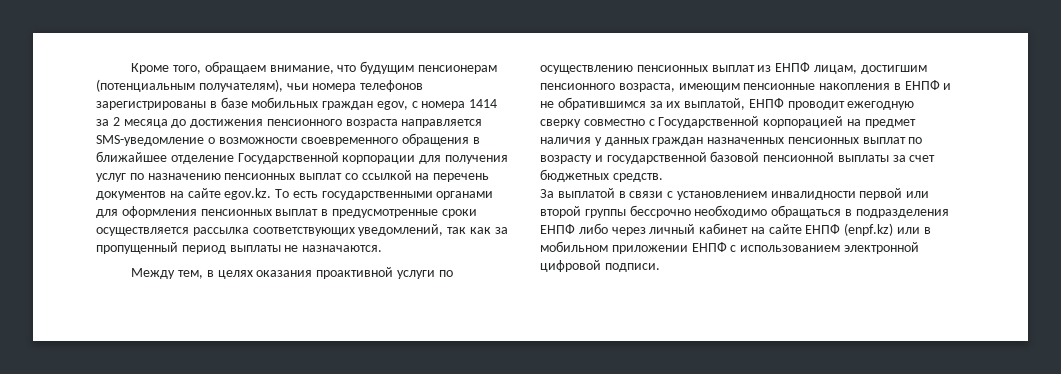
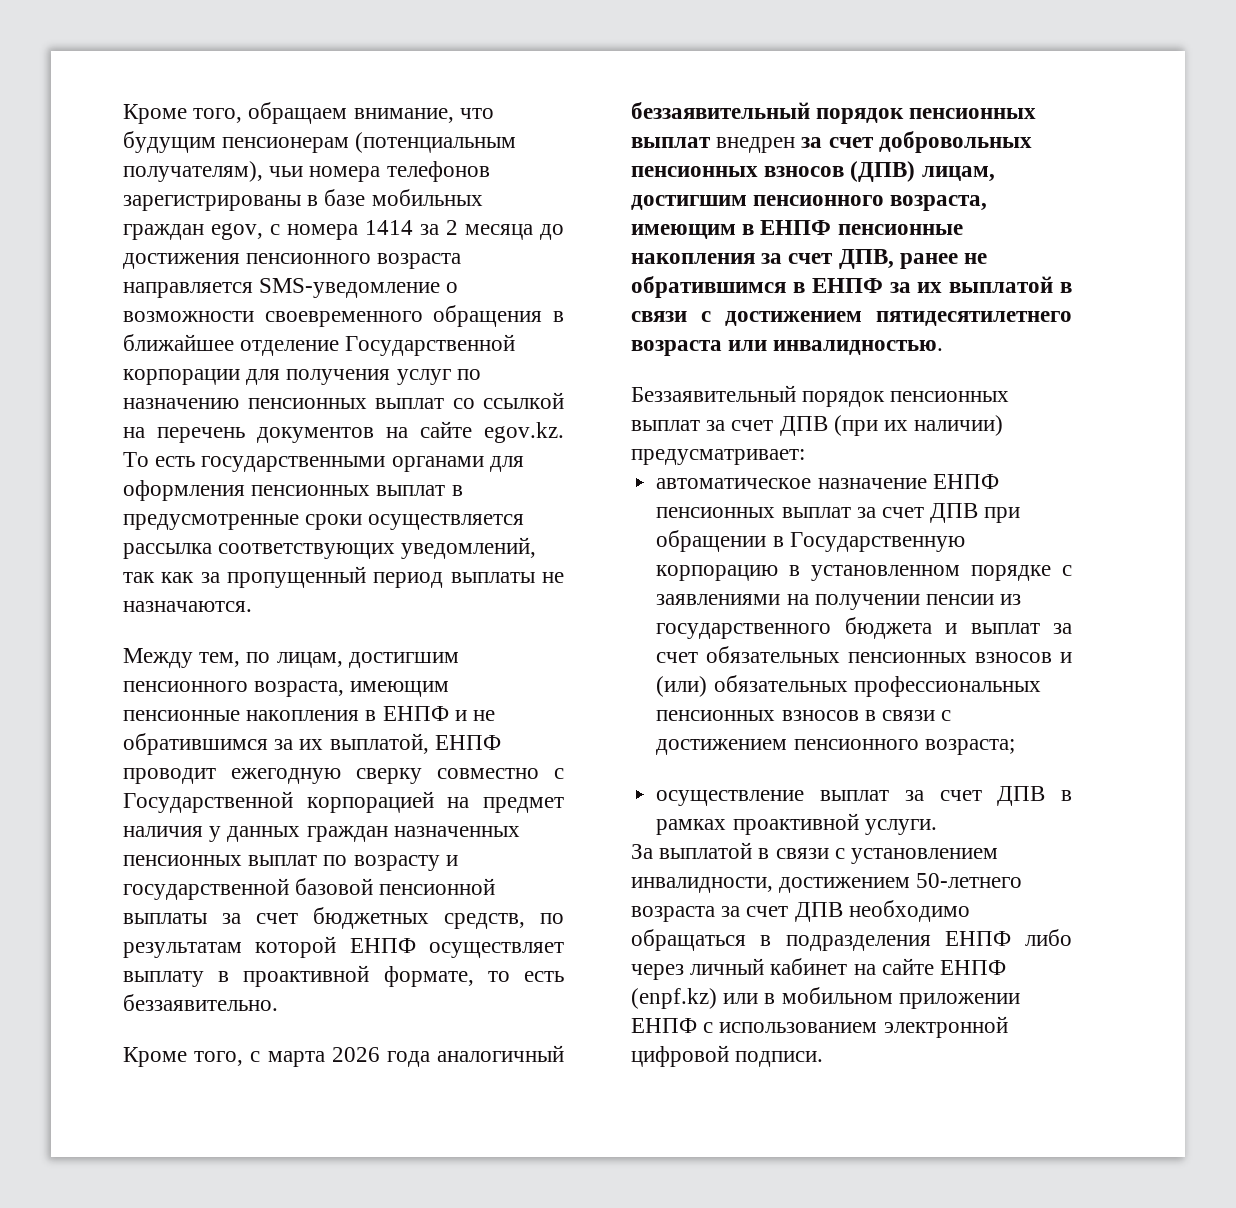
- Между тем, в целях оказания проактивной услуги по осуществлению пенсионных выплат из ЕНПФ лицам, достигшим пенсионного возраста, имеющим пенсионные накопления в ЕНПФ и не обратившимся за их выплатой, ЕНПФ проводит ежегодную сверку совместно с Государственной корпорацией на предмет наличия у данных граждан назначенных пенсионных выплат по возрасту и государственной базовой пенсионной выплаты за счет бюджетных средств.
+ Между тем, по лицам, достигшим пенсионного возраста, имеющим пенсионные накопления в ЕНПФ и не обратившимся за их выплатой, ЕНПФ проводит ежегодную сверку совместно с Государственной корпорацией на предмет наличия у данных граждан назначенных пенсионных выплат по возрасту и государственной базовой пенсионной выплаты за счет бюджетных средств, по результатам которой ЕНПФ осуществляет выплату в проактивной формате, то есть беззаявительно.
+ Кроме того, с марта 2026 года аналогичный беззаявительный порядок пенсионных выплат внедрен за счет добровольных пенсионных взносов (ДПВ) лицам, достигшим пенсионного возраста, имеющим в ЕНПФ пенсионные накопления за счет ДПВ, ранее не обратившимся в ЕНПФ за их выплатой в связи с достижением пятидесятилетнего возраста или инвалидностью.
+ Беззаявительный порядок пенсионных выплат за счет ДПВ (при их наличии) предусматривает:
+ автоматическое назначение ЕНПФ пенсионных выплат за счет ДПВ при обращении в Государственную корпорацию в установленном порядке с заявлениями на получении пенсии из государственного бюджета и выплат за счет обязательных пенсионных взносов и (или) обязательных профессиональных пенсионных взносов в связи с достижением пенсионного возраста;
+ осуществление выплат за счет ДПВ в рамках проактивной услуги.
- За выплатой в связи с установлением инвалидности первой или второй группы бессрочно необходимо обращаться в подразделения ЕНПФ либо через личный кабинет на сайте ЕНПФ (enpf.kz) или в мобильном приложении ЕНПФ с использованием электронной цифровой подписи.
+ За выплатой в связи с установлением инвалидности, достижением 50-летнего возраста за счет ДПВ необходимо обращаться в подразделения ЕНПФ либо через личный кабинет на сайте ЕНПФ (enpf.kz) или в мобильном приложении ЕНПФ с использованием электронной цифровой подписи.

